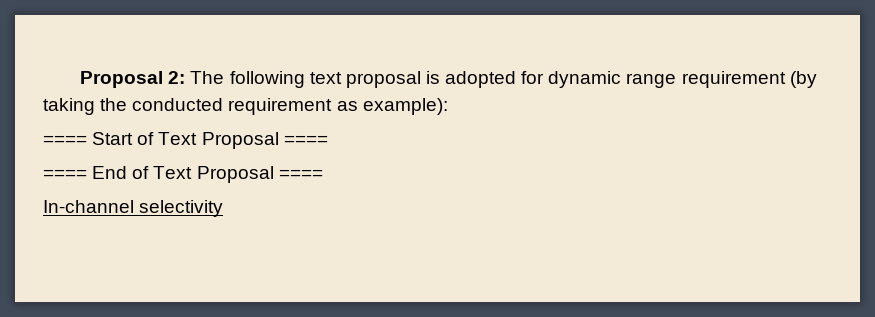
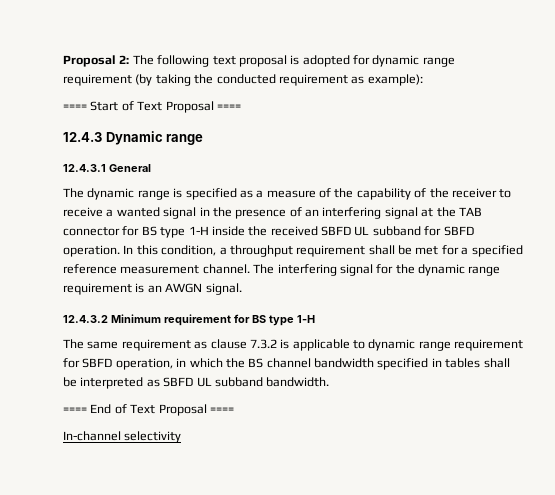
+ 12.4.3 Dynamic range
+ 12.4.3.1 General
+ The dynamic range is specified as a measure of the capability of the receiver to receive a wanted signal in the presence of an interfering signal at the TAB connector for BS type 1-H inside the received SBFD UL subband for SBFD operation. In this condition, a throughput requirement shall be met for a specified reference measurement channel. The interfering signal for the dynamic range requirement is an AWGN signal.
+ 12.4.3.2 Minimum requirement for BS type 1-H
+ The same requirement as clause 7.3.2 is applicable to dynamic range requirement for SBFD operation, in which the BS channel bandwidth specified in tables shall be interpreted as SBFD UL subband bandwidth.

